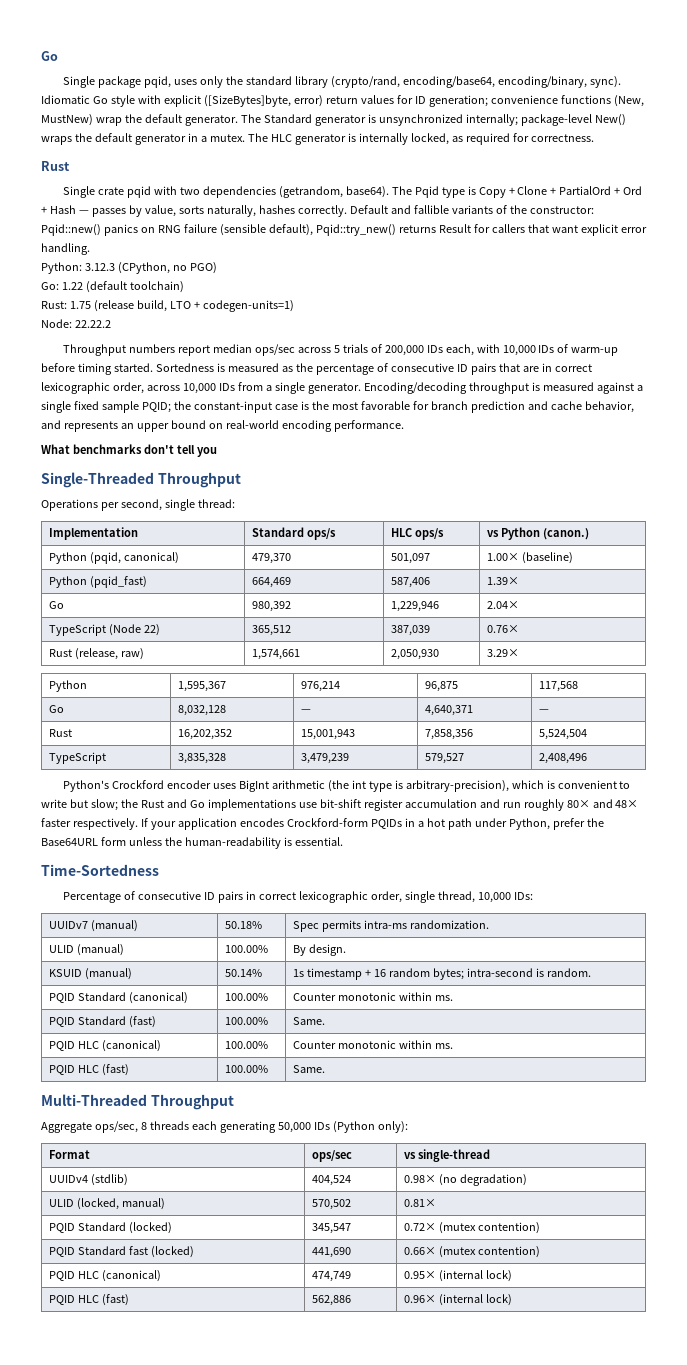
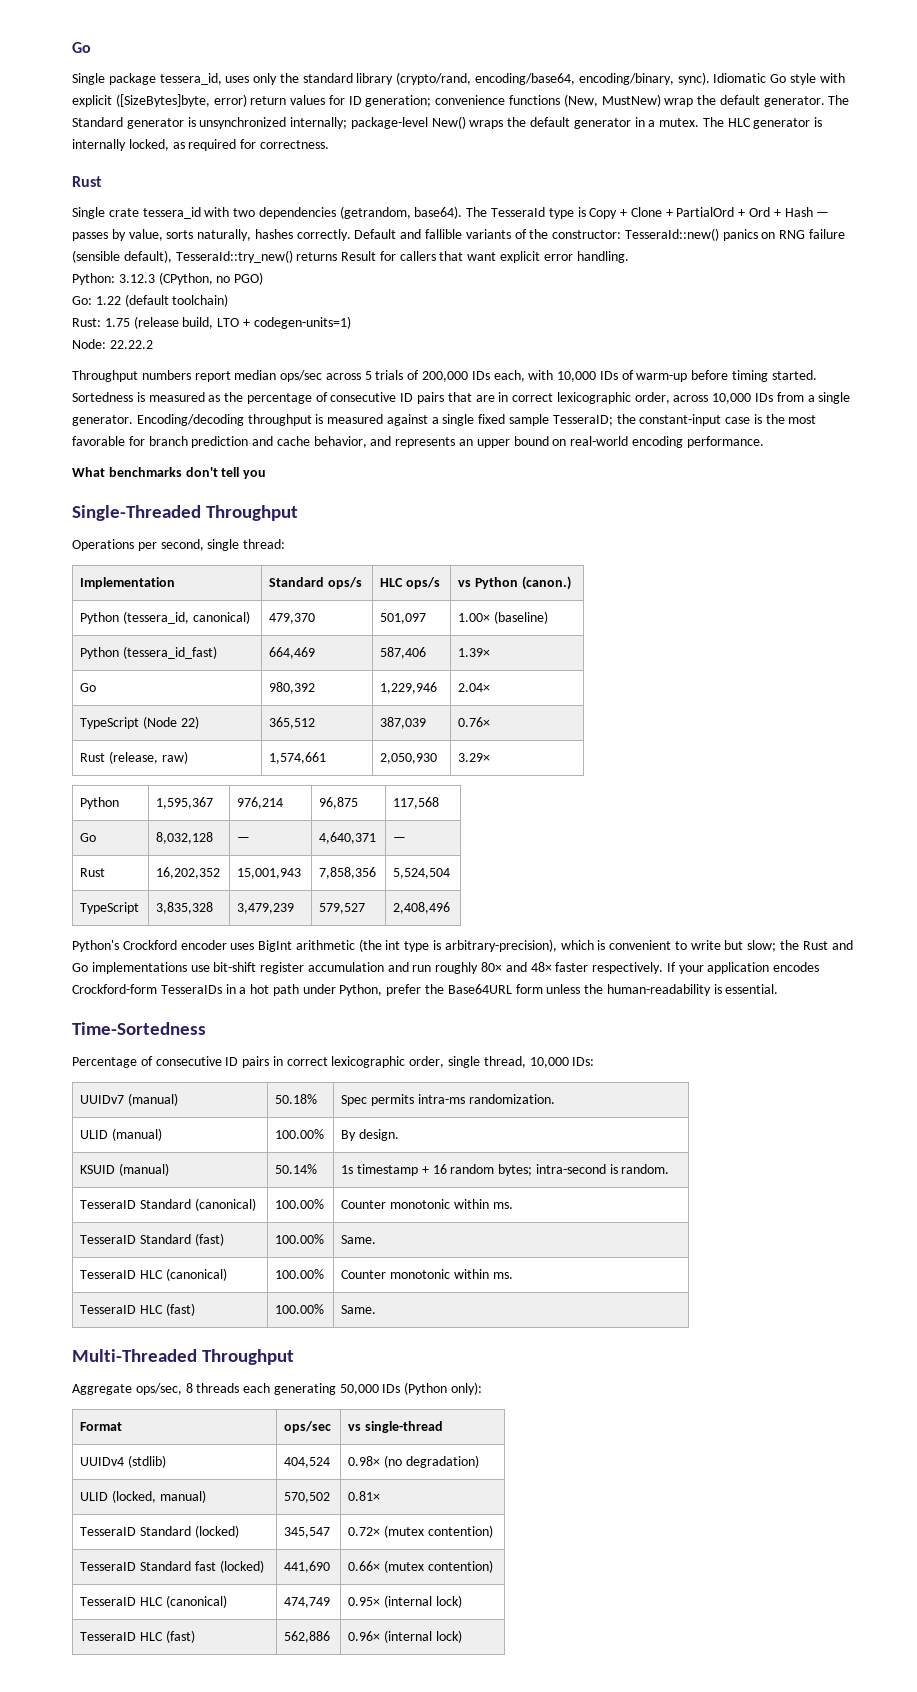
- Single package pqid, uses only the standard library (crypto/rand, encoding/base64, encoding/binary, sync).
+ Single package tessera_id, uses only the standard library (crypto/rand, encoding/base64, encoding/binary, sync).
- Single crate pqid with two dependencies (getrandom, base64).
+ Single crate tessera_id with two dependencies (getrandom, base64).
- The Pqid type is Copy + Clone + PartialOrd + Ord + Hash — passes by value, sorts naturally, hashes correctly.
+ The TesseraId type is Copy + Clone + PartialOrd + Ord + Hash — passes by value, sorts naturally, hashes correctly.
- Default and fallible variants of the constructor: Pqid::new() panics on RNG failure (sensible default), Pqid::try_new() returns Result for callers that want explicit error handling.
+ Default and fallible variants of the constructor: TesseraId::new() panics on RNG failure (sensible default), TesseraId::try_new() returns Result for callers that want explicit error handling.
- Encoding/decoding throughput is measured against a single fixed sample PQID; the constant-input case is the most favorable for branch prediction and cache behavior, and represents an upper bound on real-world encoding performance.
+ Encoding/decoding throughput is measured against a single fixed sample TesseraID; the constant-input case is the most favorable for branch prediction and cache behavior, and represents an upper bound on real-world encoding performance.
- Python (pqid, canonical) | 479,370 | 501,097 | 1.00× (baseline)
+ Python (tessera_id, canonical) | 479,370 | 501,097 | 1.00× (baseline)
- Python (pqid_fast) | 664,469 | 587,406 | 1.39×
+ Python (tessera_id_fast) | 664,469 | 587,406 | 1.39×
- If your application encodes Crockford-form PQIDs in a hot path under Python, prefer the Base64URL form unless the human-readability is essential.
+ If your application encodes Crockford-form TesseraIDs in a hot path under Python, prefer the Base64URL form unless the human-readability is essential.
- PQID Standard (canonical) | 100.00% | Counter monotonic within ms.
+ TesseraID Standard (canonical) | 100.00% | Counter monotonic within ms.
- PQID Standard (fast) | 100.00% | Same.
+ TesseraID Standard (fast) | 100.00% | Same.
- PQID HLC (canonical) | 100.00% | Counter monotonic within ms.
+ TesseraID HLC (canonical) | 100.00% | Counter monotonic within ms.
- PQID HLC (fast) | 100.00% | Same.
+ TesseraID HLC (fast) | 100.00% | Same.
- PQID Standard (locked) | 345,547 | 0.72× (mutex contention)
+ TesseraID Standard (locked) | 345,547 | 0.72× (mutex contention)
- PQID Standard fast (locked) | 441,690 | 0.66× (mutex contention)
+ TesseraID Standard fast (locked) | 441,690 | 0.66× (mutex contention)
- PQID HLC (canonical) | 474,749 | 0.95× (internal lock)
+ TesseraID HLC (canonical) | 474,749 | 0.95× (internal lock)
- PQID HLC (fast) | 562,886 | 0.96× (internal lock)
+ TesseraID HLC (fast) | 562,886 | 0.96× (internal lock)

